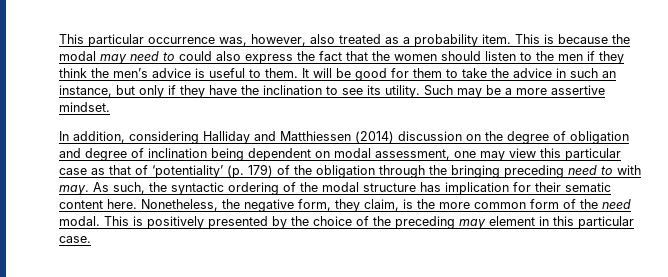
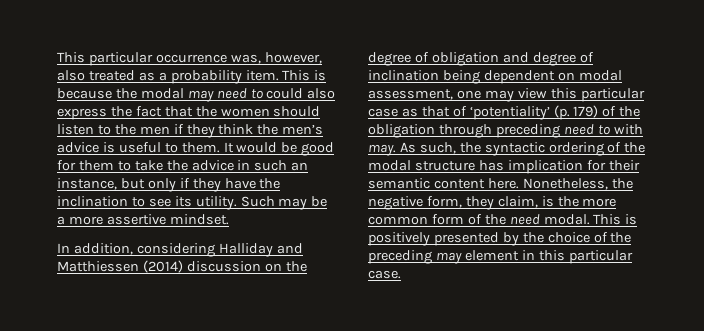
- It will be good for them to take the advice in such an instance, but only if they have the inclination to see its utility.
+ It would be good for them to take the advice in such an instance, but only if they have the inclination to see its utility.
- In addition, considering Halliday and Matthiessen (2014) discussion on the degree of obligation and degree of inclination being dependent on modal assessment, one may view this particular case as that of ‘potentiality’ (p. 179) of the obligation through the bringing preceding need to with may.
+ In addition, considering Halliday and Matthiessen (2014) discussion on the degree of obligation and degree of inclination being dependent on modal assessment, one may view this particular case as that of ‘potentiality’ (p. 179) of the obligation through preceding need to with may.
- As such, the syntactic ordering of the modal structure has implication for their sematic content here.
+ As such, the syntactic ordering of the modal structure has implication for their semantic content here.

